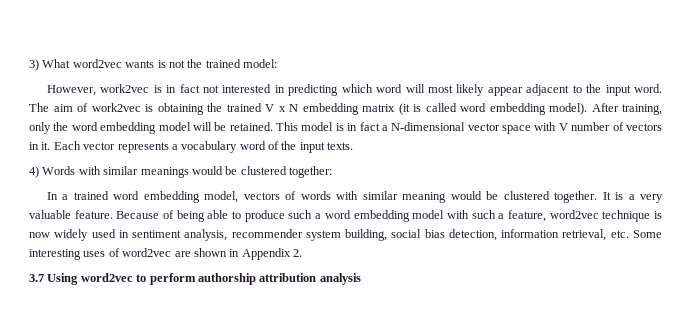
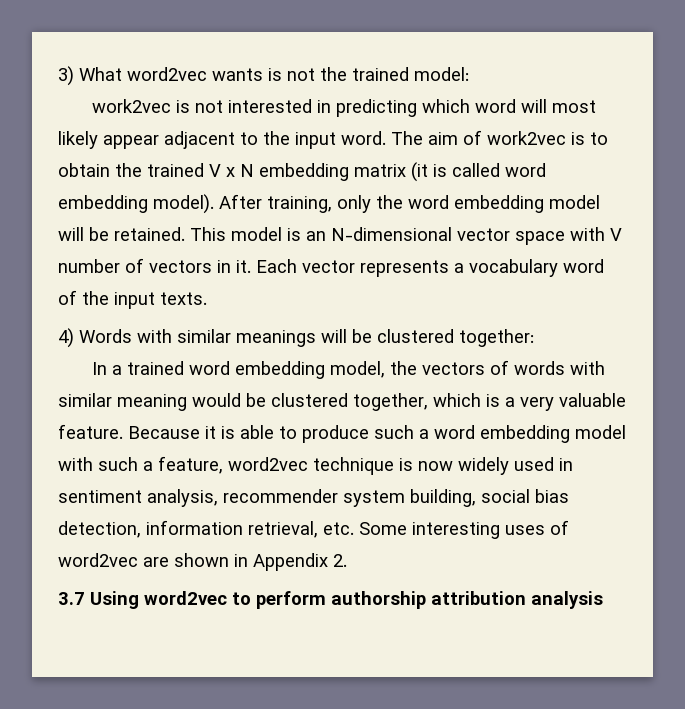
- However, work2vec is in fact not interested in predicting which word will most likely appear adjacent to the input word.
+ work2vec is not interested in predicting which word will most likely appear adjacent to the input word.
- The aim of work2vec is obtaining the trained V x N embedding matrix (it is called word embedding model).
+ The aim of work2vec is to obtain the trained V x N embedding matrix (it is called word embedding model).
- This model is in fact a N-dimensional vector space with V number of vectors in it.
+ This model is an N-dimensional vector space with V number of vectors in it.
- 4) Words with similar meanings would be clustered together:
+ 4) Words with similar meanings will be clustered together:
- In a trained word embedding model, vectors of words with similar meaning would be clustered together. It is a very valuable feature.
+ In a trained word embedding model, the vectors of words with similar meaning would be clustered together, which is a very valuable feature.
- Because of being able to produce such a word embedding model with such a feature, word2vec technique is now widely used in sentiment analysis, recommender system building, social bias detection, information retrieval, etc. Some interesting uses of word2vec are shown in Appendix 2.
+ Because it is able to produce such a word embedding model with such a feature, word2vec technique is now widely used in sentiment analysis, recommender system building, social bias detection, information retrieval, etc. Some interesting uses of word2vec are shown in Appendix 2.

